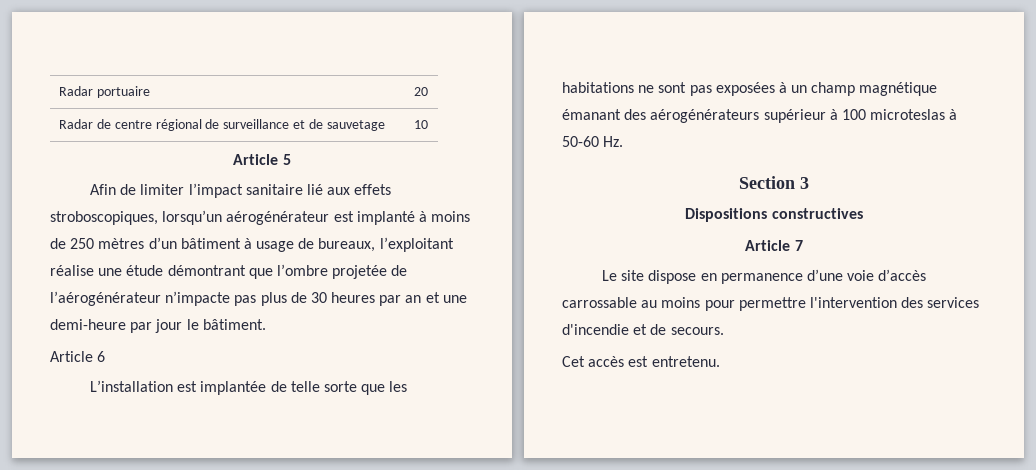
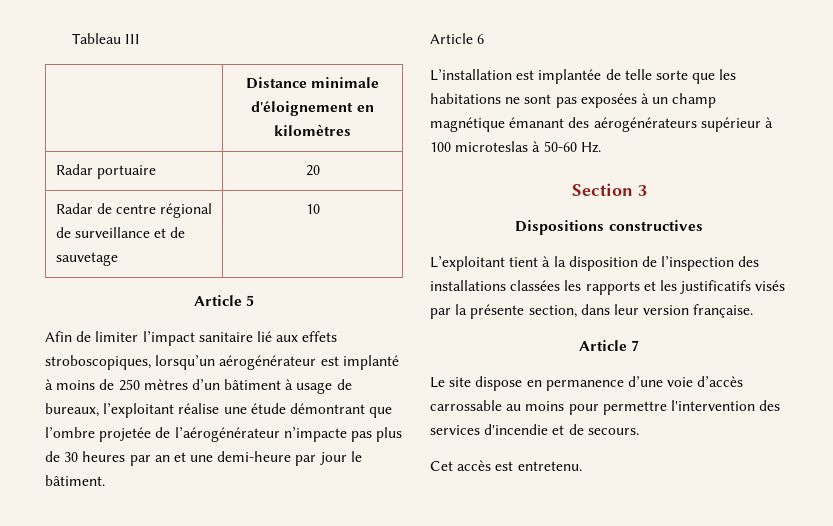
+ Tableau III
+ | Distance minimale d'éloignement en kilomètres
+ L’exploitant tient à la disposition de l’inspection des installations classées les rapports et les justificatifs visés par la présente section, dans leur version française.

